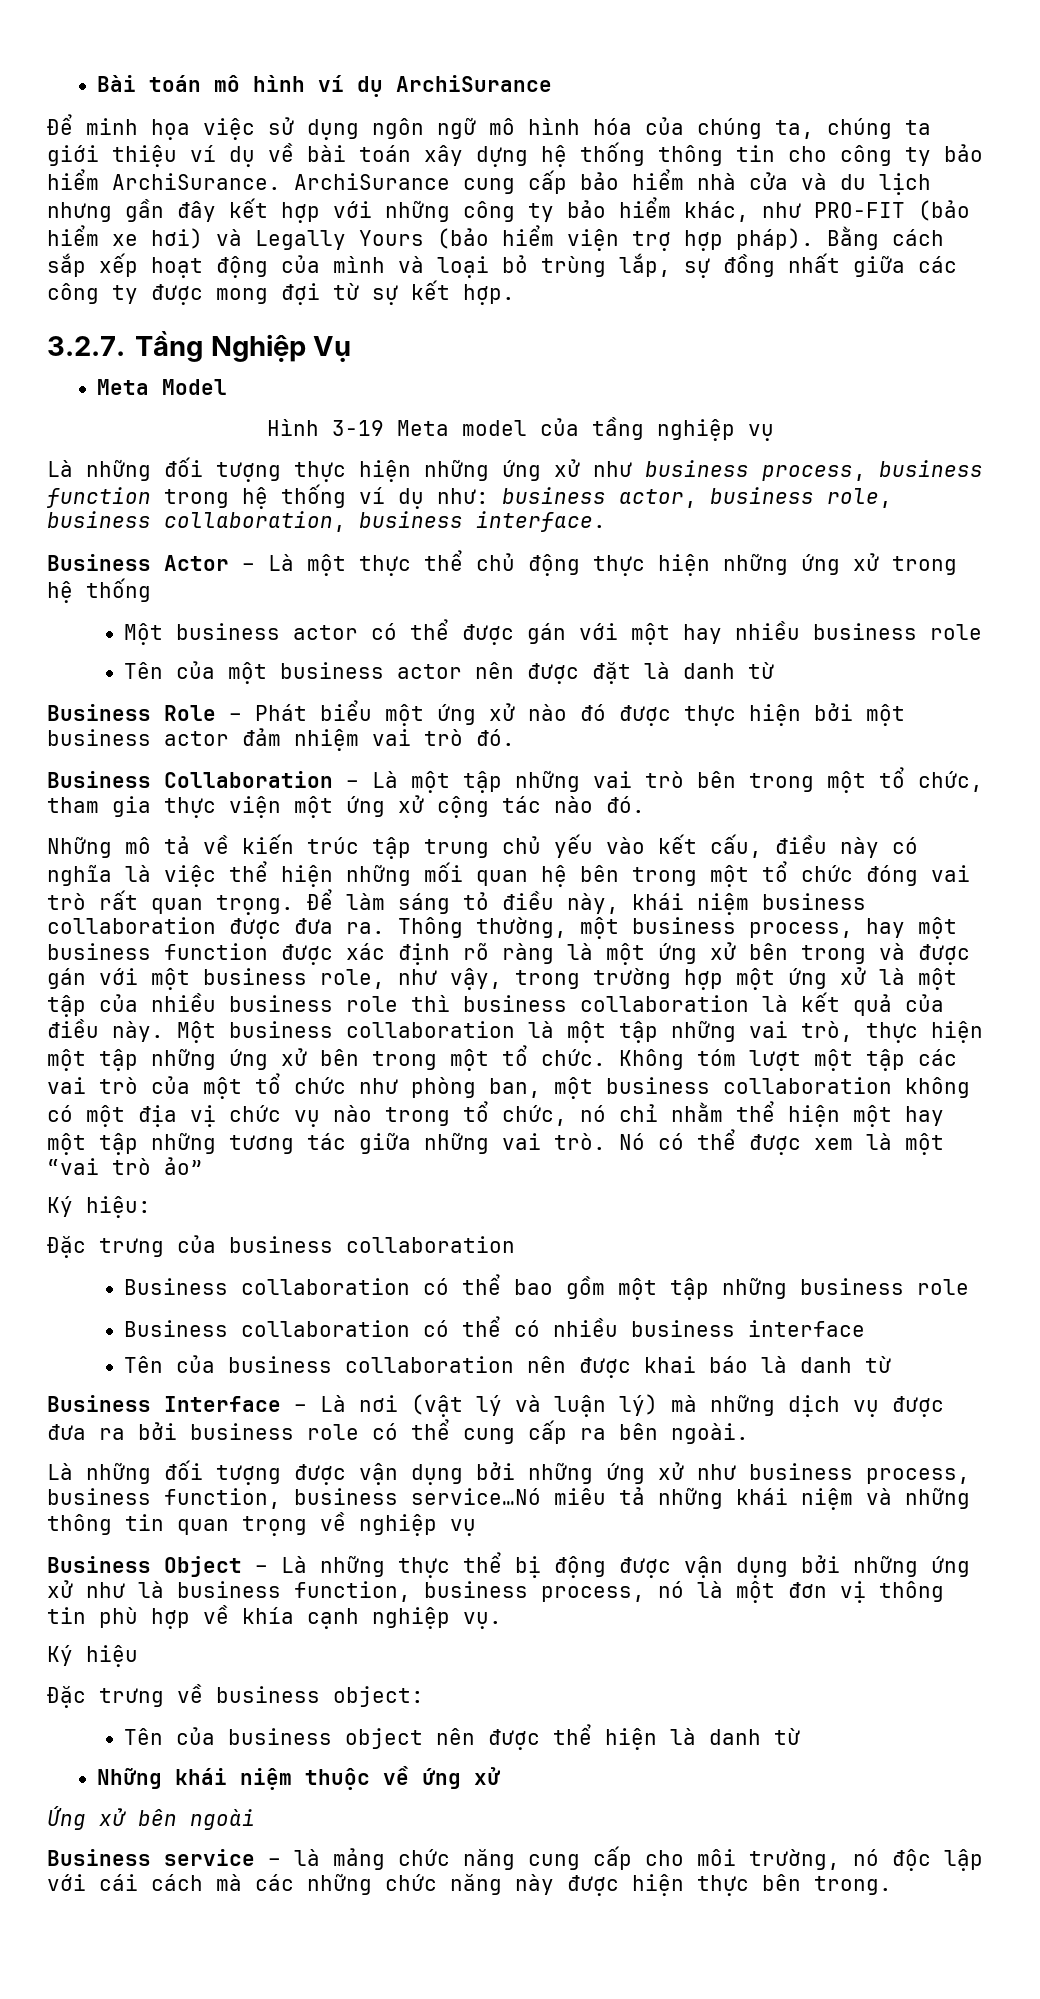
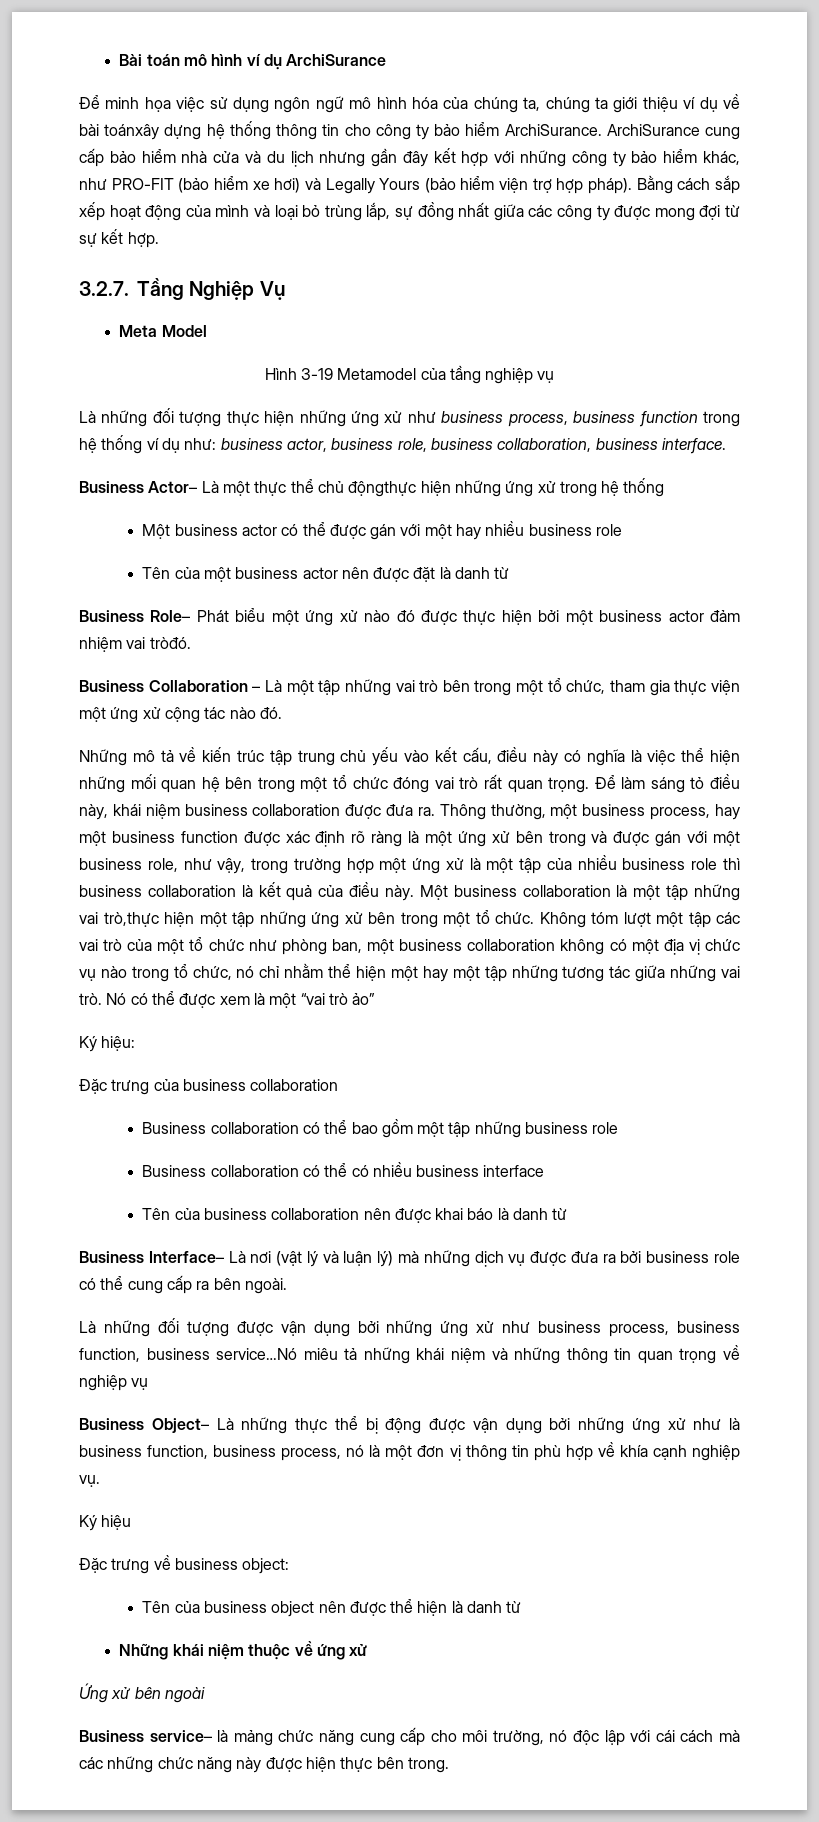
- Để minh họa việc sử dụng ngôn ngữ mô hình hóa của chúng ta, chúng ta giới thiệu ví dụ về bài toán xây dựng hệ thống thông tin cho công ty bảo hiểm ArchiSurance.
+ Để minh họa việc sử dụng ngôn ngữ mô hình hóa của chúng ta, chúng ta giới thiệu ví dụ về bài toánxây dựng hệ thống thông tin cho công ty bảo hiểm ArchiSurance.
- Hình 3-19 Meta model của tầng nghiệp vụ
+ Hình 3-19 Metamodel của tầng nghiệp vụ
- Business Actor – Là một thực thể chủ động thực hiện những ứng xử trong hệ thống
+ Business Actor– Là một thực thể chủ độngthực hiện những ứng xử trong hệ thống
- Business Role – Phát biểu một ứng xử nào đó được thực hiện bởi một business actor đảm nhiệm vai trò đó.
+ Business Role– Phát biểu một ứng xử nào đó được thực hiện bởi một business actor đảm nhiệm vai tròđó.
- Một business collaboration là một tập những vai trò, thực hiện một tập những ứng xử bên trong một tổ chức.
+ Một business collaboration là một tập những vai trò,thực hiện một tập những ứng xử bên trong một tổ chức.
- Business Interface – Là nơi (vật lý và luận lý) mà những dịch vụ được đưa ra bởi business role có thể cung cấp ra bên ngoài.
+ Business Interface– Là nơi (vật lý và luận lý) mà những dịch vụ được đưa ra bởi business role có thể cung cấp ra bên ngoài.
- Business Object – Là những thực thể bị động được vận dụng bởi những ứng xử như là business function, business process, nó là một đơn vị thông tin phù hợp về khía cạnh nghiệp vụ.
+ Business Object– Là những thực thể bị động được vận dụng bởi những ứng xử như là business function, business process, nó là một đơn vị thông tin phù hợp về khía cạnh nghiệp vụ.
- Business service – là mảng chức năng cung cấp cho môi trường, nó độc lập với cái cách mà các những chức năng này được hiện thực bên trong.
+ Business service– là mảng chức năng cung cấp cho môi trường, nó độc lập với cái cách mà các những chức năng này được hiện thực bên trong.

